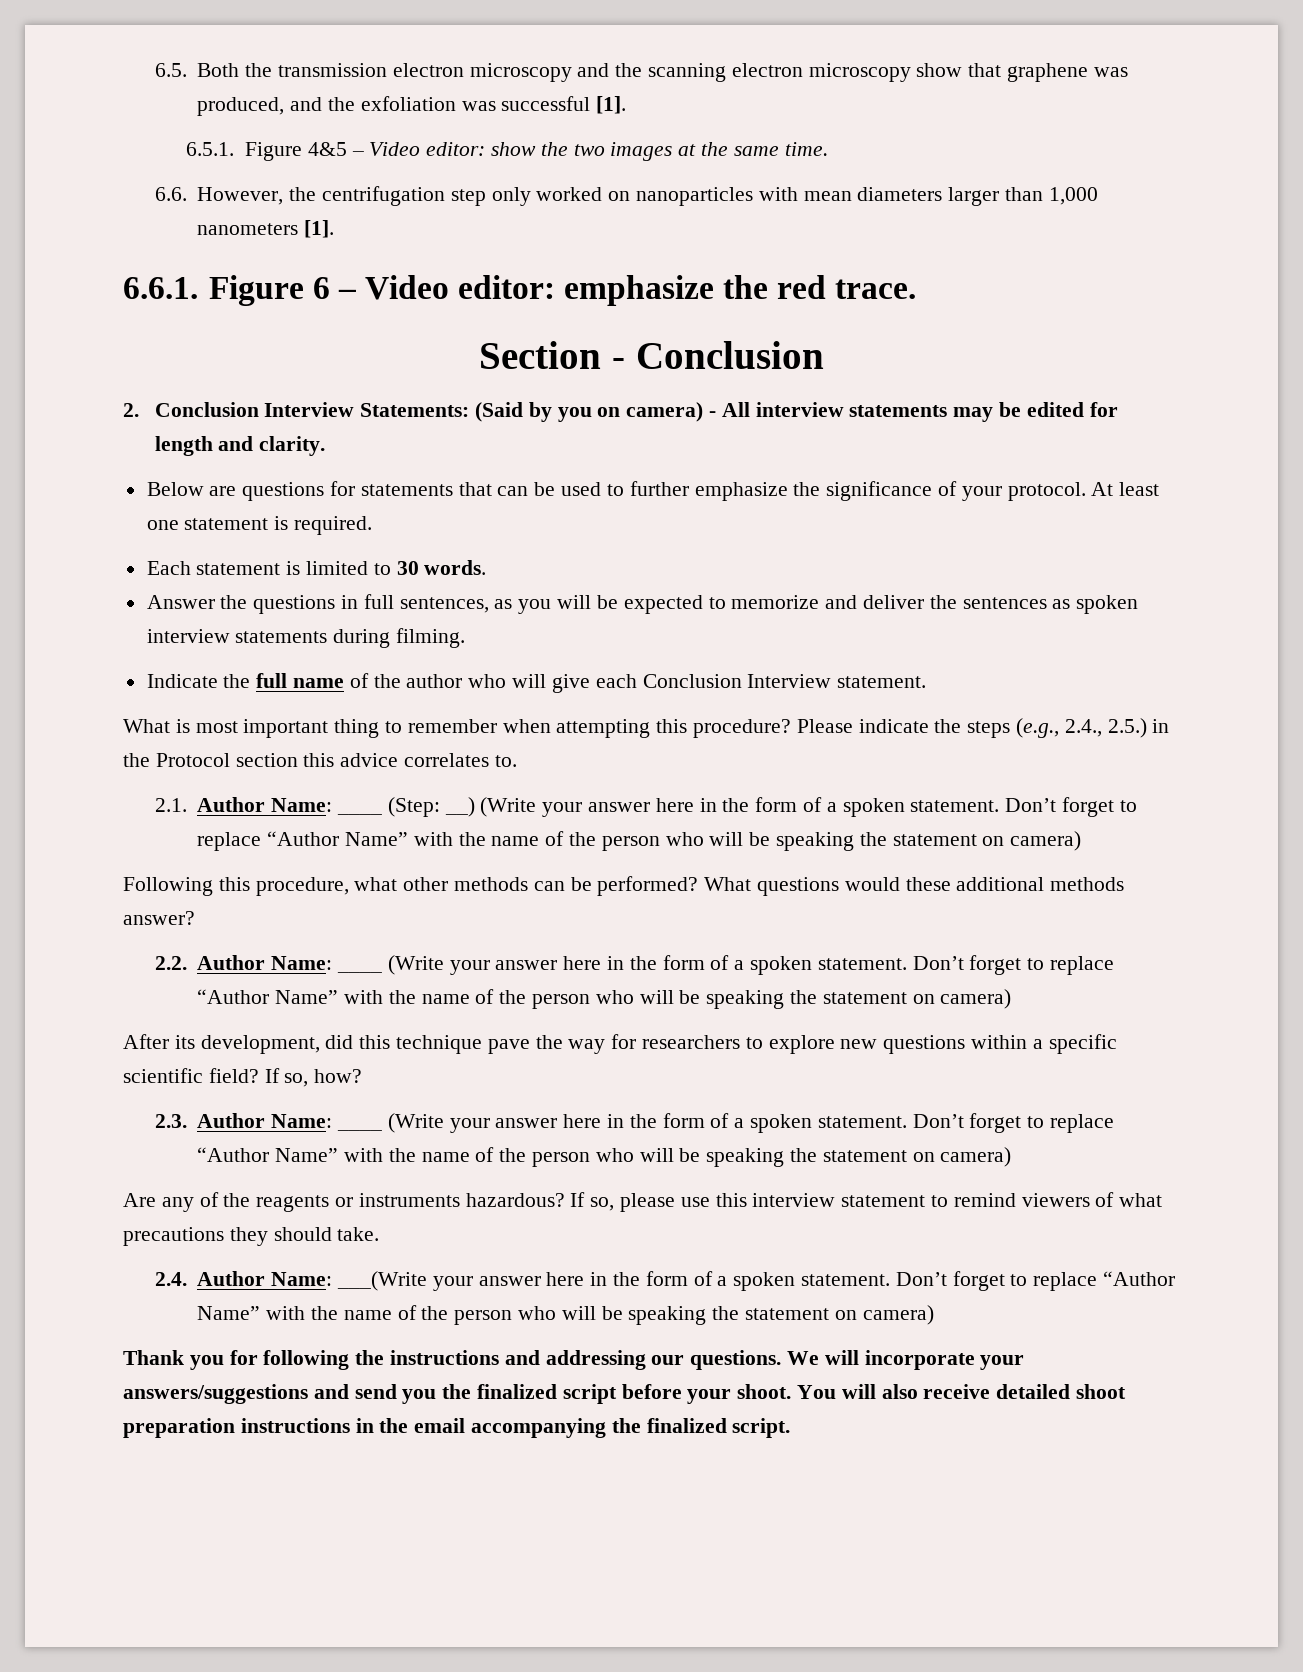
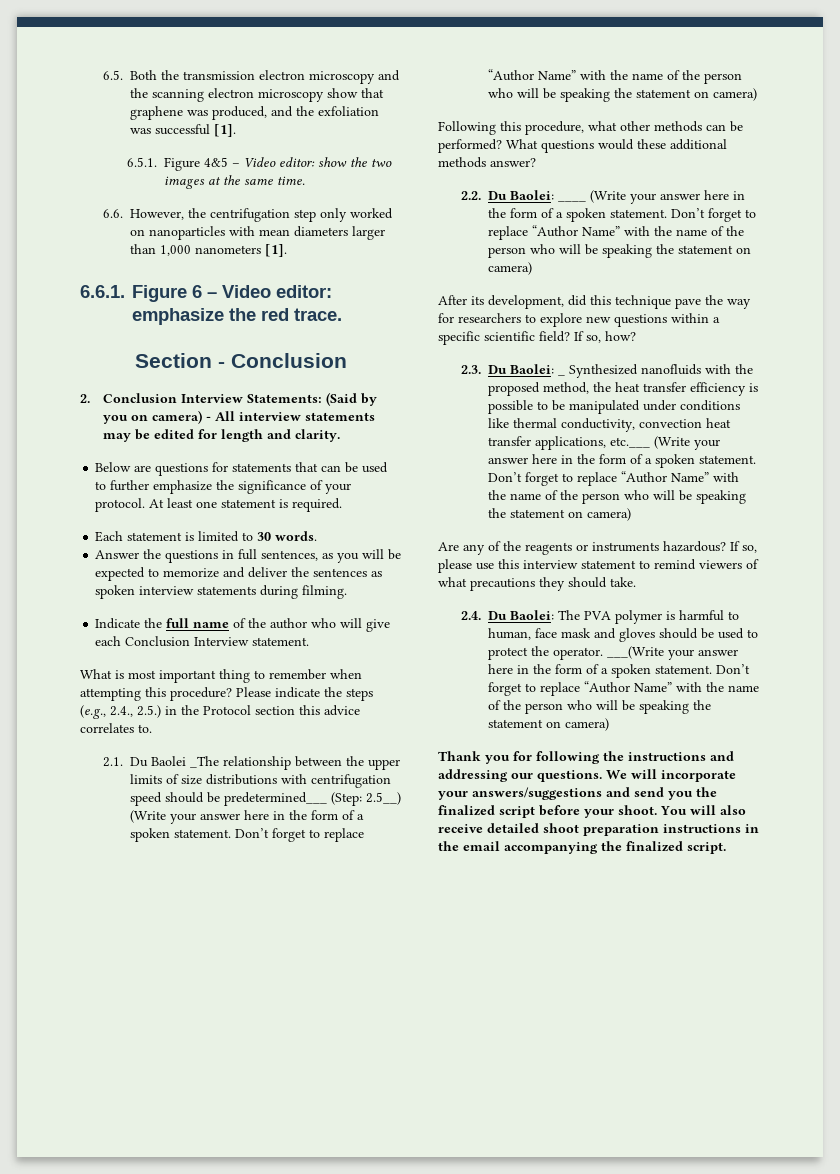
- 2.1. Author Name: ____ (Step: __) (Write your answer here in the form of a spoken statement.
+ 2.1. Du Baolei _The relationship between the upper limits of size distributions with centrifugation speed should be predetermined___ (Step: 2.5__) (Write your answer here in the form of a spoken statement.
- 2.2. Author Name: ____ (Write your answer here in the form of a spoken statement.
+ 2.2. Du Baolei: ____ (Write your answer here in the form of a spoken statement.
- 2.3. Author Name: ____ (Write your answer here in the form of a spoken statement.
+ 2.3. Du Baolei: _ Synthesized nanofluids with the proposed method, the heat transfer efficiency is possible to be manipulated under conditions like thermal conductivity, convection heat transfer applications, etc.___ (Write your answer here in the form of a spoken statement.
- 2.4. Author Name: ___(Write your answer here in the form of a spoken statement.
+ 2.4. Du Baolei: The PVA polymer is harmful to human, face mask and gloves should be used to protect the operator. ___(Write your answer here in the form of a spoken statement.

